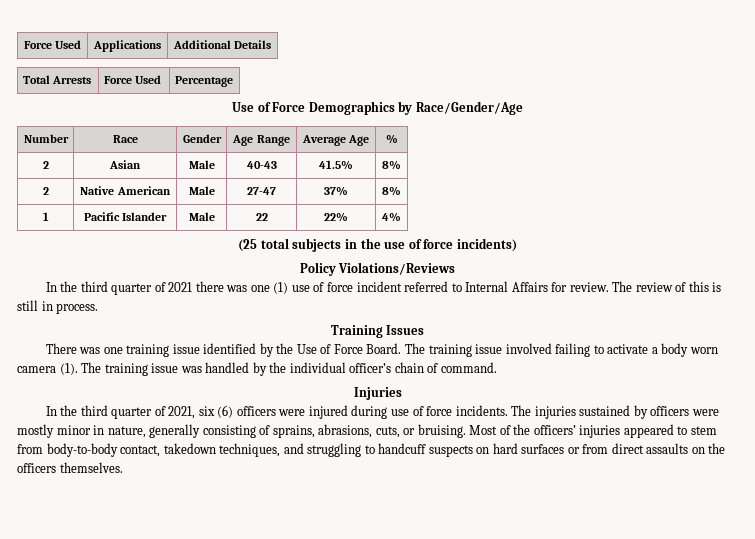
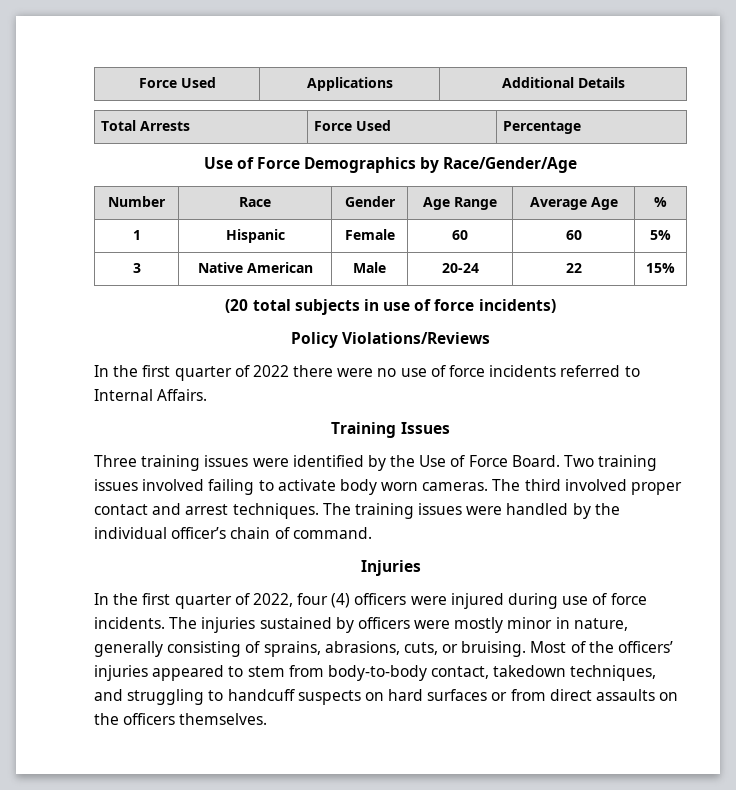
- 2 | Asian | Male | 40-43 | 41.5% | 8%
- 2 | Native American | Male | 27-47 | 37% | 8%
- 1 | Pacific Islander | Male | 22 | 22% | 4%
- (25 total subjects in the use of force incidents)
+ 1 | Hispanic | Female | 60 | 60 | 5%
+ 3 | Native American | Male | 20-24 | 22 | 15%
+ (20 total subjects in use of force incidents)
- In the third quarter of 2021 there was one (1) use of force incident referred to Internal Affairs for review. The review of this is still in process.
+ In the first quarter of 2022 there were no use of force incidents referred to Internal Affairs.
  Training Issues
- There was one training issue identified by the Use of Force Board.
+ Three training issues were identified by the Use of Force Board.
- The training issue involved failing to activate a body worn camera (1). The training issue was handled by the individual officer’s chain of command.
+ Two training issues involved failing to activate body worn cameras. The third involved proper contact and arrest techniques. The training issues were handled by the individual officer’s chain of command.
- In the third quarter of 2021, six (6) officers were injured during use of force incidents.
+ In the first quarter of 2022, four (4) officers were injured during use of force incidents.

